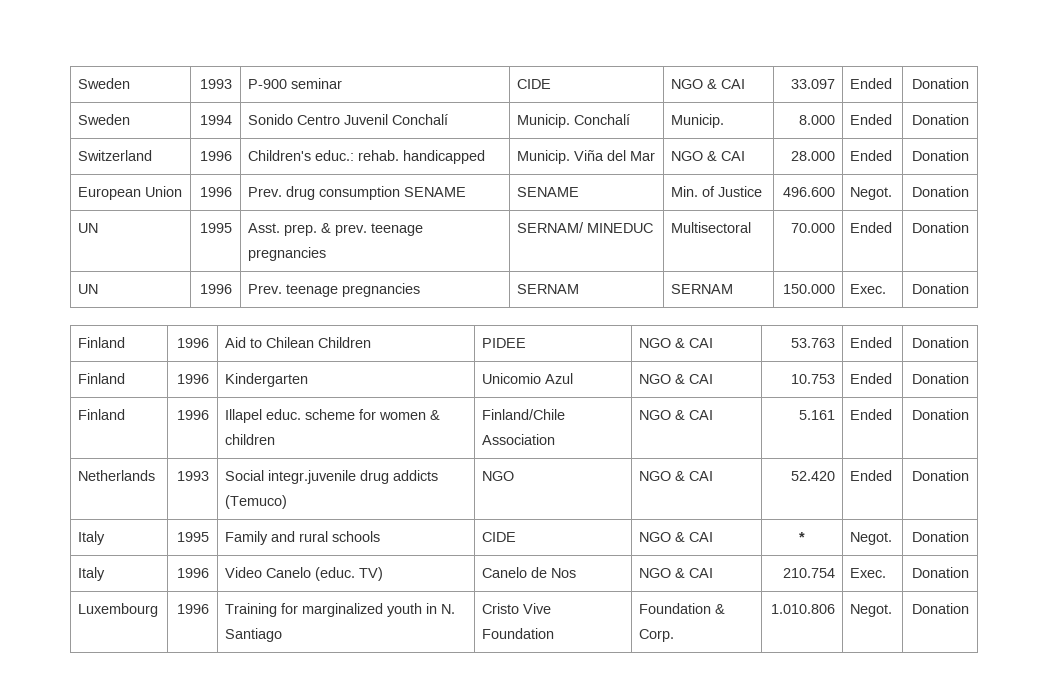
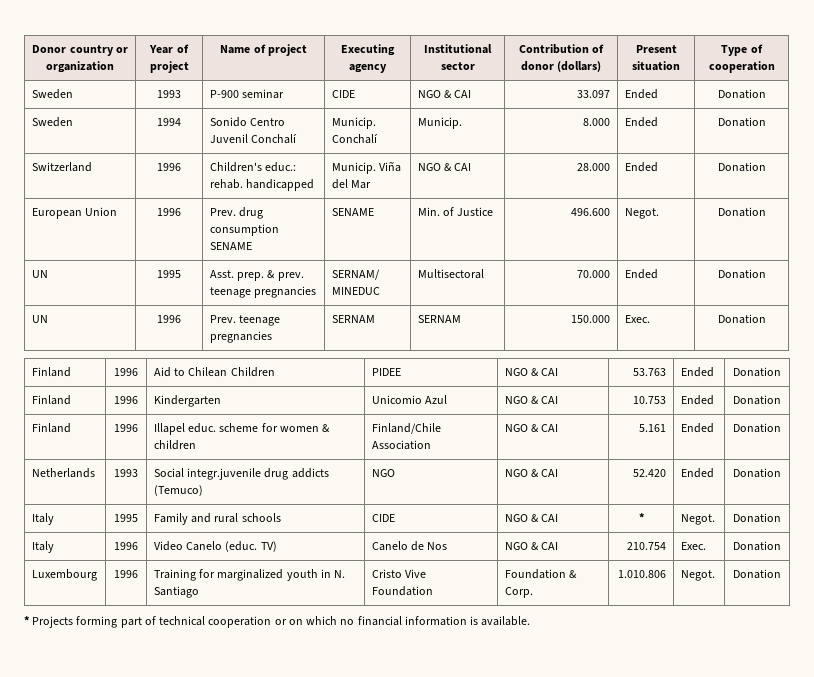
+ Donor country or organization | Year of project | Name of project | Executing agency | Institutional sector | Contribution of donor (dollars) | Present situation | Type of cooperation
+ * Projects forming part of technical cooperation or on which no financial information is available.

